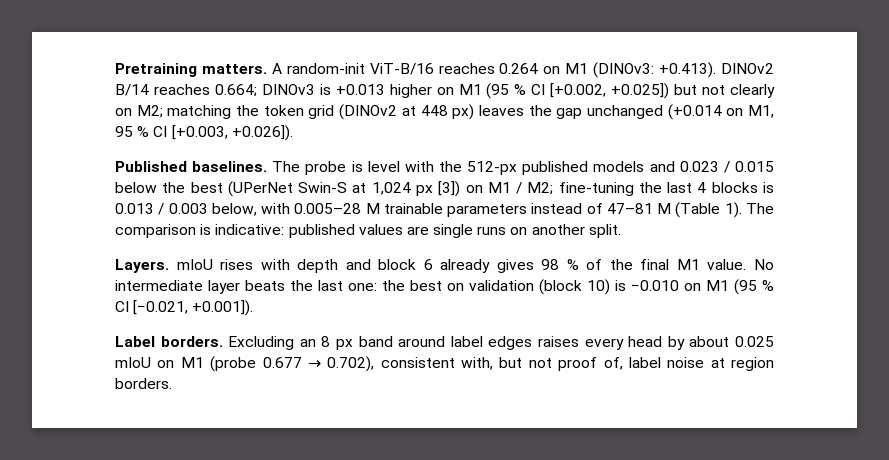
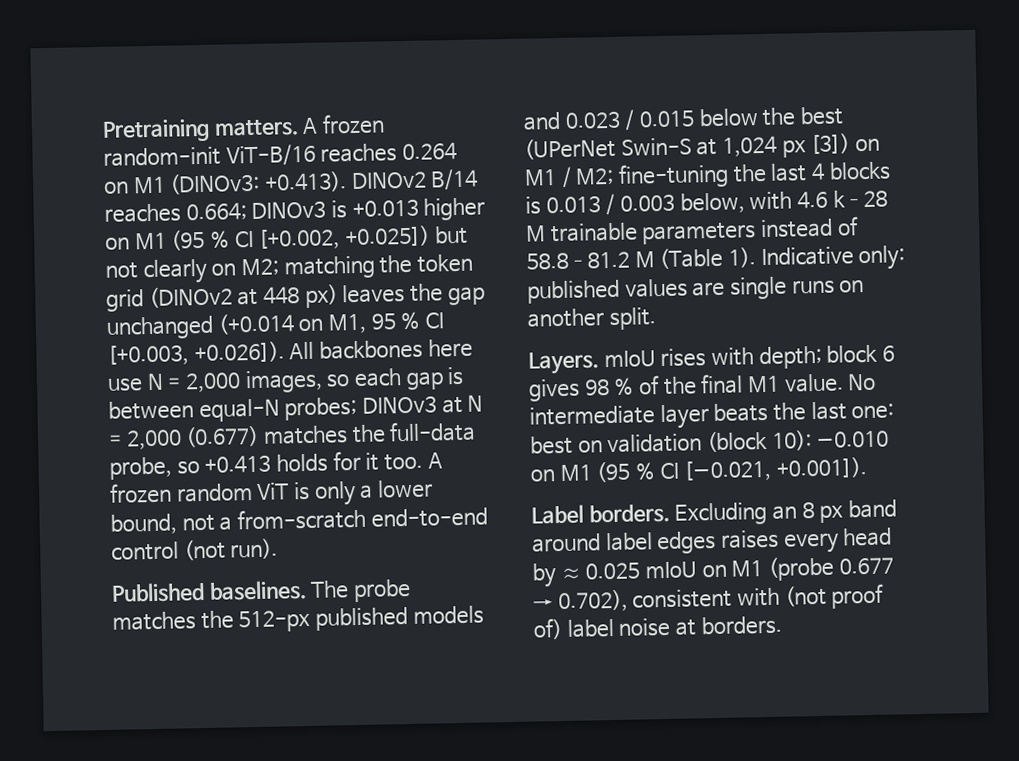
- A random-init ViT-B/16 reaches 0.264 on M1 (DINOv3: +0.413). DINOv2 B/14 reaches 0.664; DINOv3 is +0.013 higher on M1 (95 % CI [+0.002, +0.025]) but not clearly on M2; matching the token grid (DINOv2 at 448 px) leaves the gap unchanged (+0.014 on M1, 95 % CI [+0.003, +0.026]).
+ A frozen random-init ViT-B/16 reaches 0.264 on M1 (DINOv3: +0.413). DINOv2 B/14 reaches 0.664; DINOv3 is +0.013 higher on M1 (95 % CI [+0.002, +0.025]) but not clearly on M2; matching the token grid (DINOv2 at 448 px) leaves the gap unchanged (+0.014 on M1, 95 % CI [+0.003, +0.026]). All backbones here use N = 2,000 images, so each gap is between equal-N probes; DINOv3 at N = 2,000 (0.677) matches the full-data probe, so +0.413 holds for it too. A frozen random ViT is only a lower bound, not a from-scratch end-to-end control (not run).
- The probe is level with the 512-px published models and 0.023 / 0.015 below the best (UPerNet Swin-S at 1,024 px [3]) on M1 / M2; fine-tuning the last 4 blocks is 0.013 / 0.003 below, with 0.005–28 M trainable parameters instead of 47–81 M (Table 1).
+ The probe matches the 512-px published models and 0.023 / 0.015 below the best (UPerNet Swin-S at 1,024 px [3]) on M1 / M2; fine-tuning the last 4 blocks is 0.013 / 0.003 below, with 4.6 k–28 M trainable parameters instead of 58.8–81.2 M (Table 1).
- The comparison is indicative: published values are single runs on another split.
+ Indicative only: published values are single runs on another split.
- Layers. mIoU rises with depth and block 6 already gives 98 % of the final M1 value.
+ Layers. mIoU rises with depth; block 6 gives 98 % of the final M1 value.
- No intermediate layer beats the last one: the best on validation (block 10) is −0.010 on M1 (95 % CI [−0.021, +0.001]).
+ No intermediate layer beats the last one: best on validation (block 10): −0.010 on M1 (95 % CI [−0.021, +0.001]).
- Excluding an 8 px band around label edges raises every head by about 0.025 mIoU on M1 (probe 0.677 → 0.702), consistent with, but not proof of, label noise at region borders.
+ Excluding an 8 px band around label edges raises every head by ≈ 0.025 mIoU on M1 (probe 0.677 → 0.702), consistent with (not proof of) label noise at borders.

